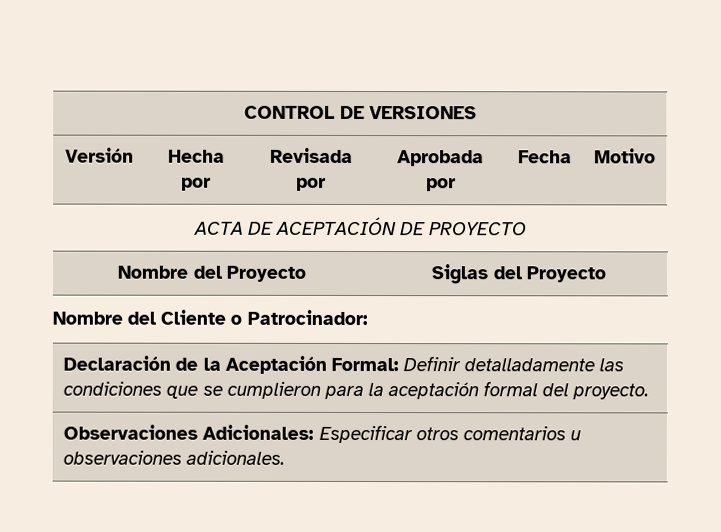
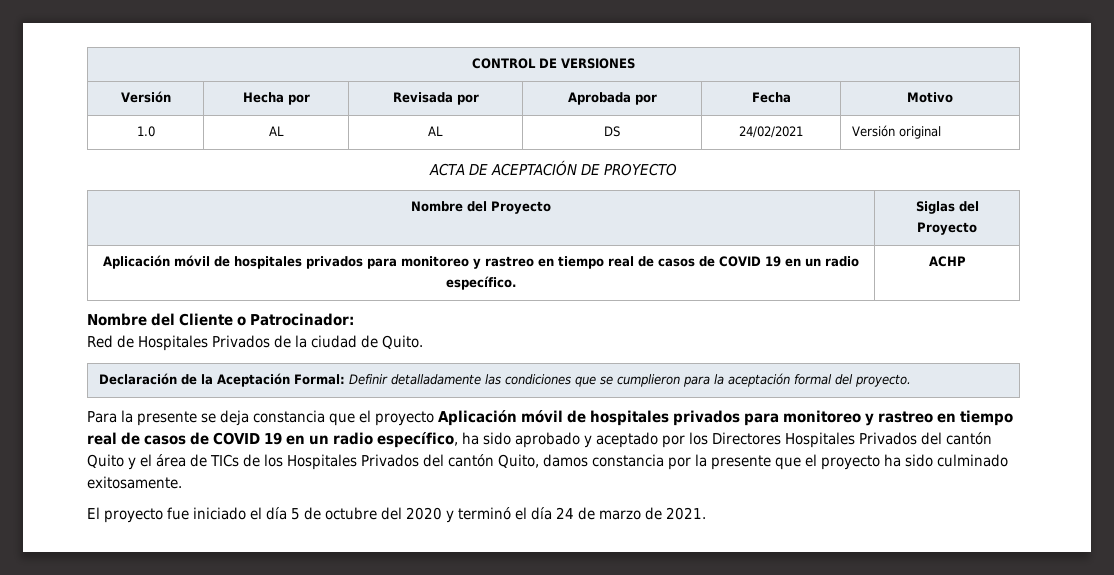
+ 1.0 | AL | AL | DS | 24/02/2021 | Versión original
+ Aplicación móvil de hospitales privados para monitoreo y rastreo en tiempo real de casos de COVID 19 en un radio específico. | ACHP
+ Red de Hospitales Privados de la ciudad de Quito.
- Observaciones Adicionales: Especificar otros comentarios u observaciones adicionales.
+ Para la presente se deja constancia que el proyecto Aplicación móvil de hospitales privados para monitoreo y rastreo en tiempo real de casos de COVID 19 en un radio específico, ha sido aprobado y aceptado por los Directores Hospitales Privados del cantón Quito y el área de TICs de los Hospitales Privados del cantón Quito, damos constancia por la presente que el proyecto ha sido culminado exitosamente.
+ El proyecto fue iniciado el día 5 de octubre del 2020 y terminó el día 24 de marzo de 2021.

